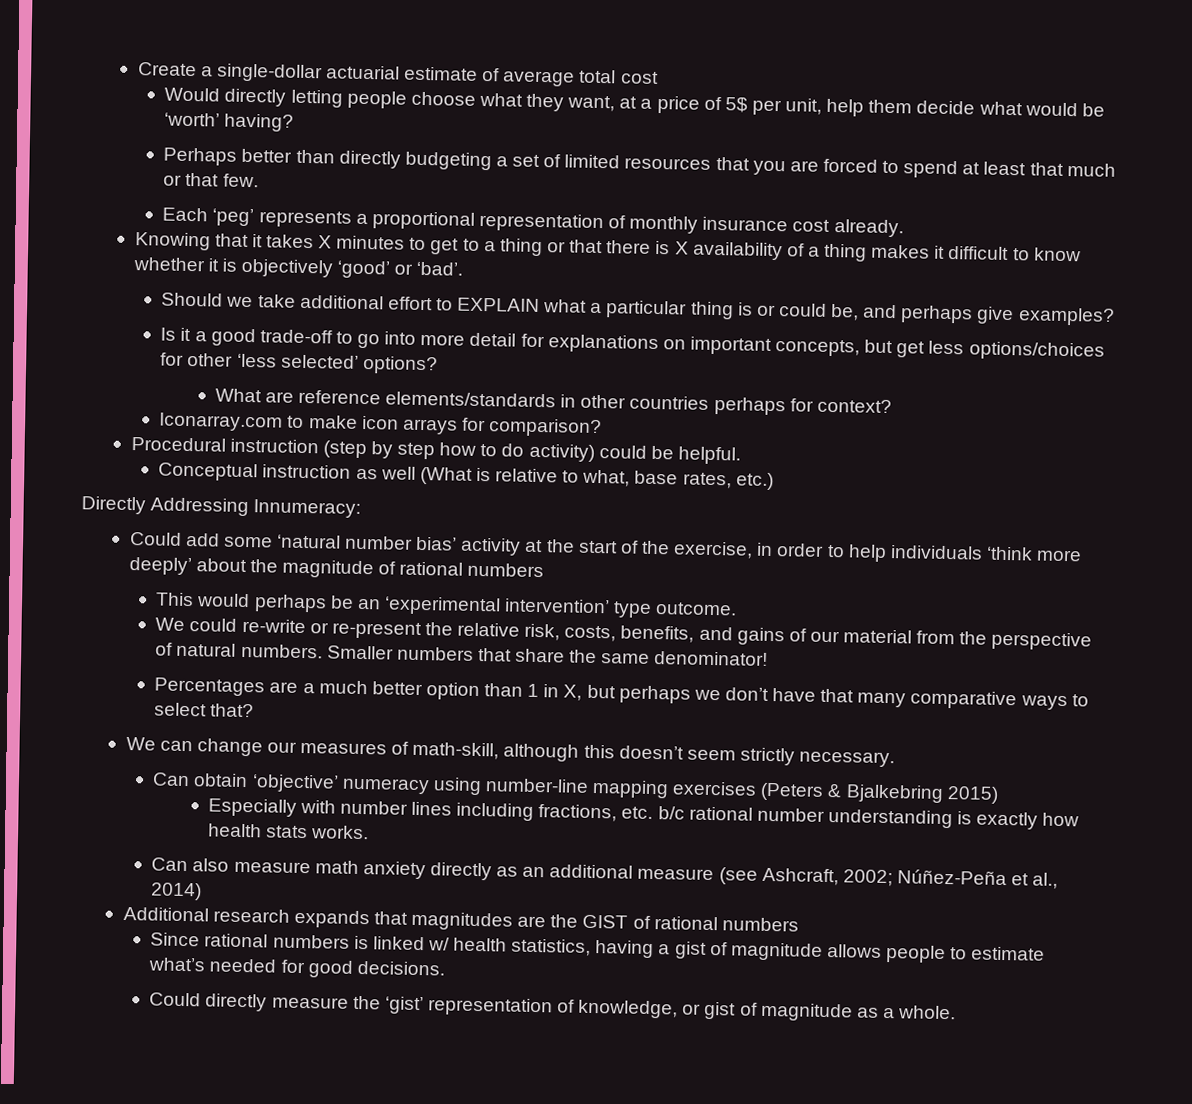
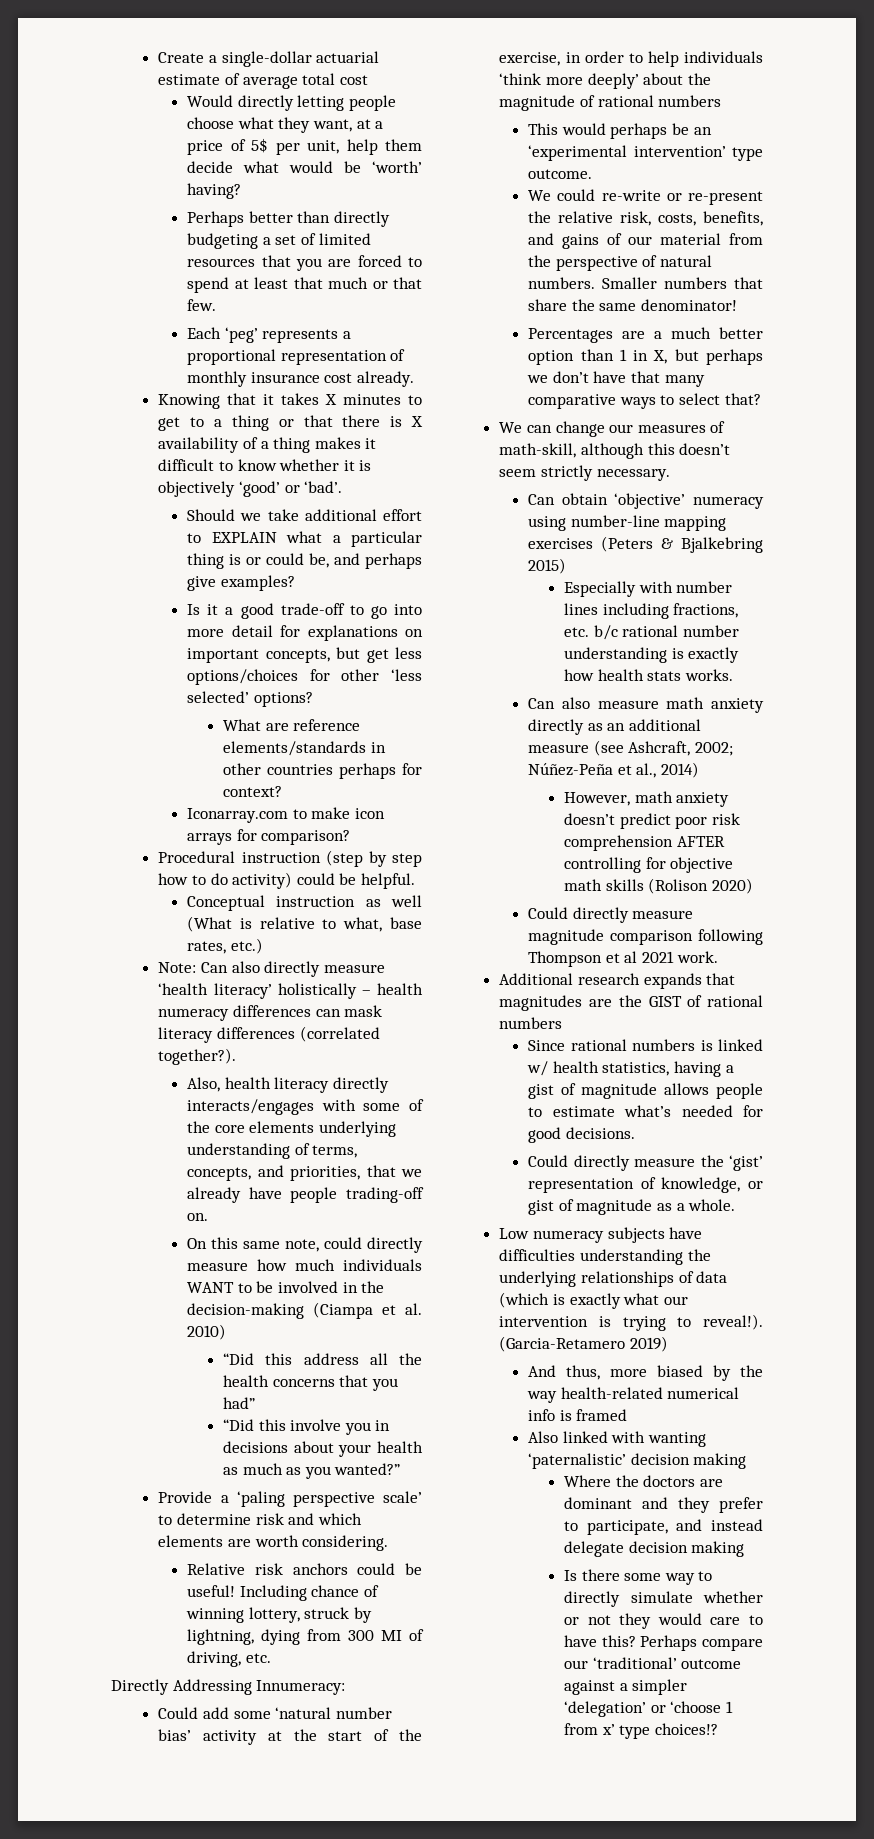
+ Note: Can also directly measure ‘health literacy’ holistically – health numeracy differences can mask literacy differences (correlated together?).
+ Also, health literacy directly interacts/engages with some of the core elements underlying understanding of terms, concepts, and priorities, that we already have people trading-off on.
+ On this same note, could directly measure how much individuals WANT to be involved in the decision-making (Ciampa et al. 2010)
+ “Did this address all the health concerns that you had”
+ “Did this involve you in decisions about your health as much as you wanted?”
+ Provide a ‘paling perspective scale’ to determine risk and which elements are worth considering.
+ Relative risk anchors could be useful! Including chance of winning lottery, struck by lightning, dying from 300 MI of driving, etc.
+ However, math anxiety doesn’t predict poor risk comprehension AFTER controlling for objective math skills (Rolison 2020)
+ Could directly measure magnitude comparison following Thompson et al 2021 work.
+ Low numeracy subjects have difficulties understanding the underlying relationships of data (which is exactly what our intervention is trying to reveal!). (Garcia-Retamero 2019)
+ And thus, more biased by the way health-related numerical info is framed
+ Also linked with wanting ‘paternalistic’ decision making
+ Where the doctors are dominant and they prefer to participate, and instead delegate decision making
+ Is there some way to directly simulate whether or not they would care to have this? Perhaps compare our ‘traditional’ outcome against a simpler ‘delegation’ or ‘choose 1 from x’ type choices!?

